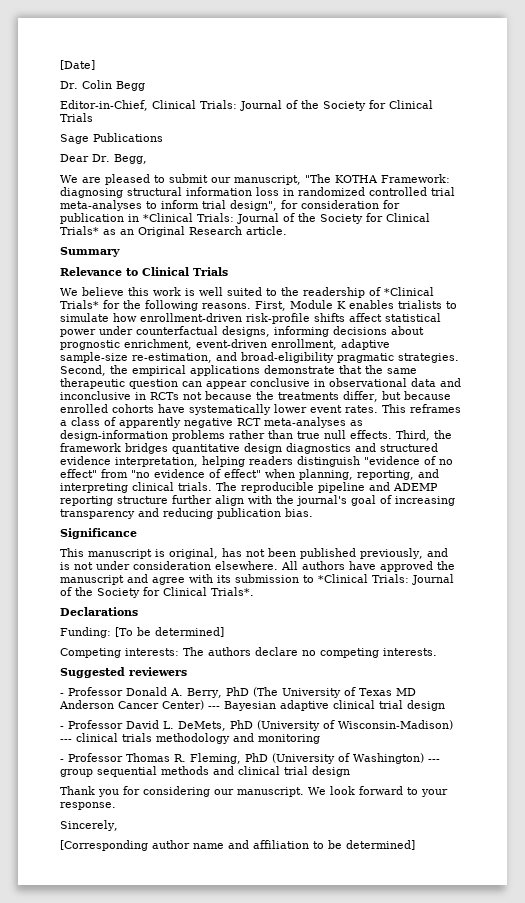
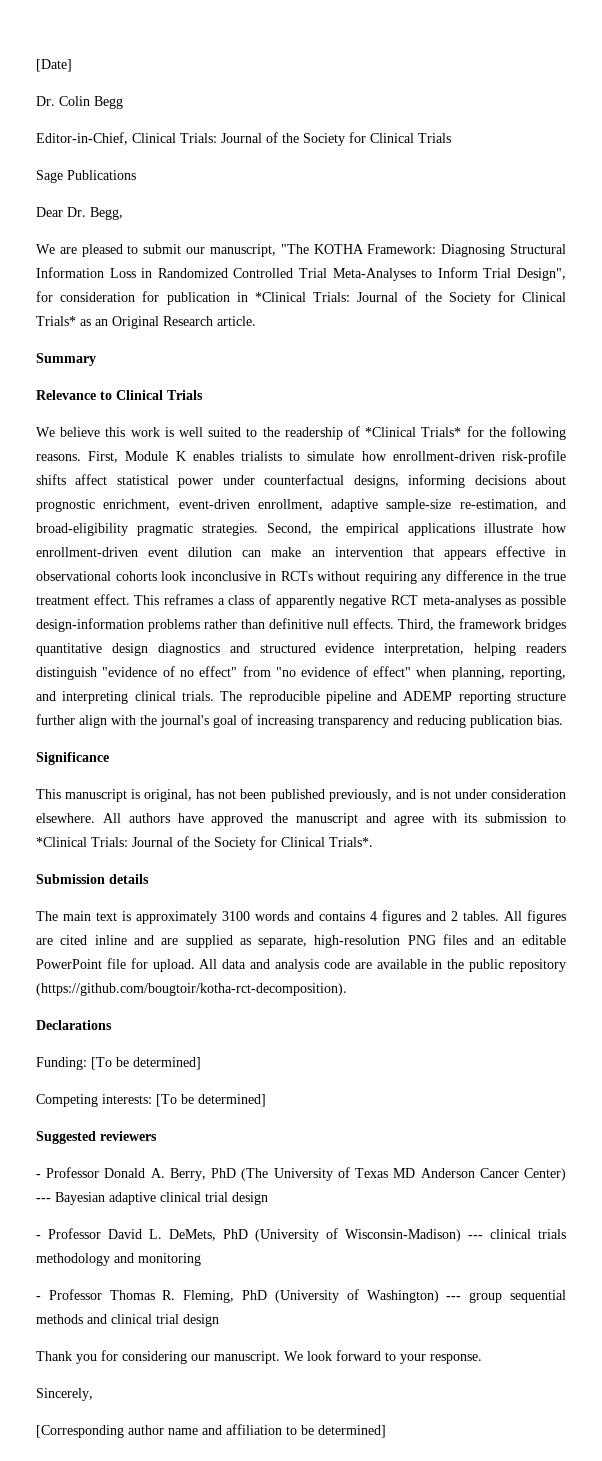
- We are pleased to submit our manuscript, "The KOTHA Framework: diagnosing structural information loss in randomized controlled trial meta-analyses to inform trial design", for consideration for publication in *Clinical Trials: Journal of the Society for Clinical Trials* as an Original Research article.
+ We are pleased to submit our manuscript, "The KOTHA Framework: Diagnosing Structural Information Loss in Randomized Controlled Trial Meta-Analyses to Inform Trial Design", for consideration for publication in *Clinical Trials: Journal of the Society for Clinical Trials* as an Original Research article.
- Second, the empirical applications demonstrate that the same therapeutic question can appear conclusive in observational data and inconclusive in RCTs not because the treatments differ, but because enrolled cohorts have systematically lower event rates.
+ Second, the empirical applications illustrate how enrollment-driven event dilution can make an intervention that appears effective in observational cohorts look inconclusive in RCTs without requiring any difference in the true treatment effect.
- This reframes a class of apparently negative RCT meta-analyses as design-information problems rather than true null effects.
+ This reframes a class of apparently negative RCT meta-analyses as possible design-information problems rather than definitive null effects.
+ Submission details
+ The main text is approximately 3100 words and contains 4 figures and 2 tables. All figures are cited inline and are supplied as separate, high-resolution PNG files and an editable PowerPoint file for upload. All data and analysis code are available in the public repository (https://github.com/bougtoir/kotha-rct-decomposition).
- Competing interests: The authors declare no competing interests.
+ Competing interests: [To be determined]

